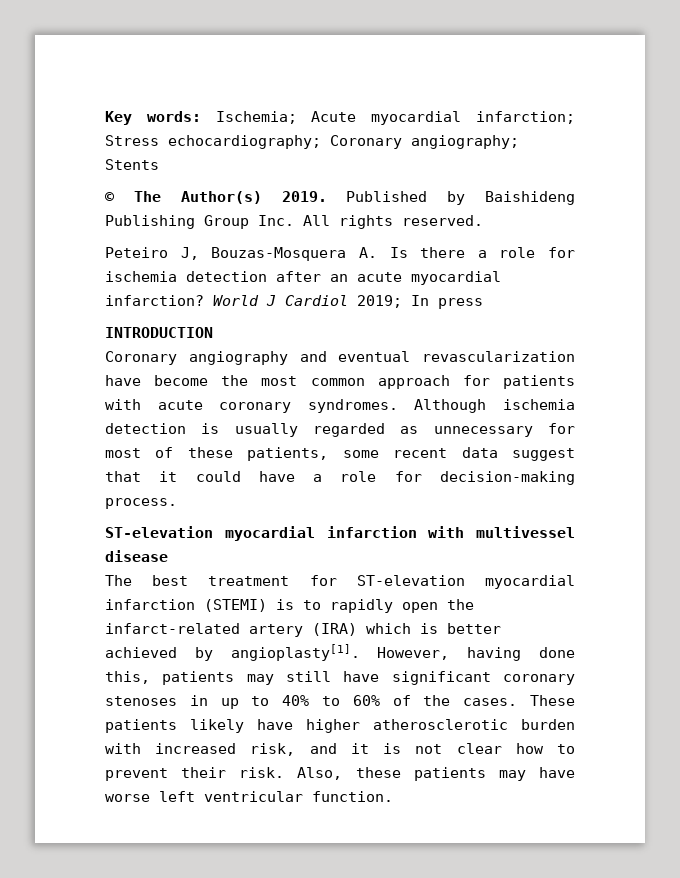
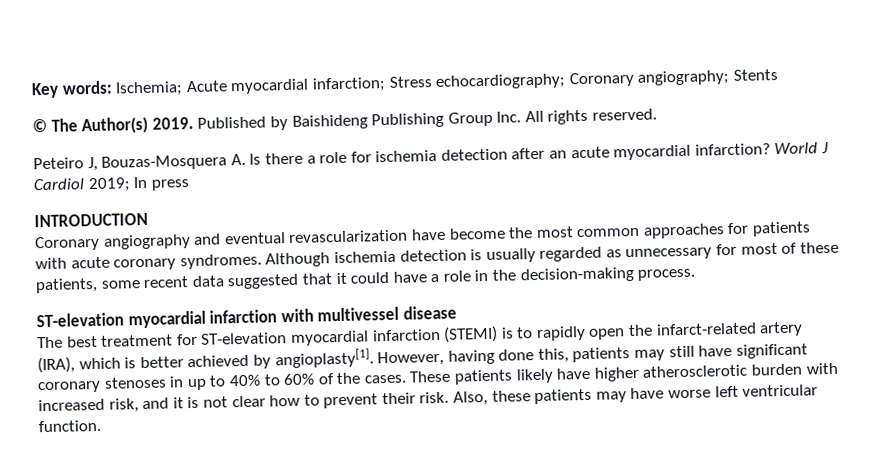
- Coronary angiography and eventual revascularization have become the most common approach for patients with acute coronary syndromes.
+ Coronary angiography and eventual revascularization have become the most common approaches for patients with acute coronary syndromes.
- Although ischemia detection is usually regarded as unnecessary for most of these patients, some recent data suggest that it could have a role for decision-making process.
+ Although ischemia detection is usually regarded as unnecessary for most of these patients, some recent data suggested that it could have a role in the decision-making process.
- The best treatment for ST-elevation myocardial infarction (STEMI) is to rapidly open the infarct-related artery (IRA) which is better achieved by angioplasty[1].
+ The best treatment for ST-elevation myocardial infarction (STEMI) is to rapidly open the infarct-related artery (IRA), which is better achieved by angioplasty[1].

